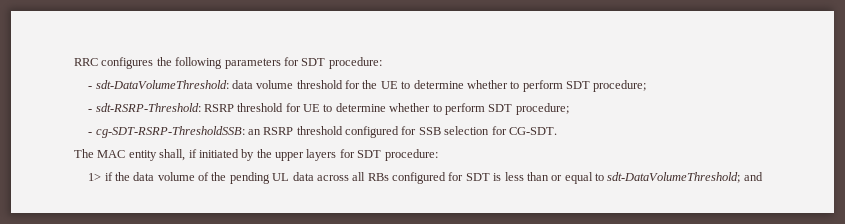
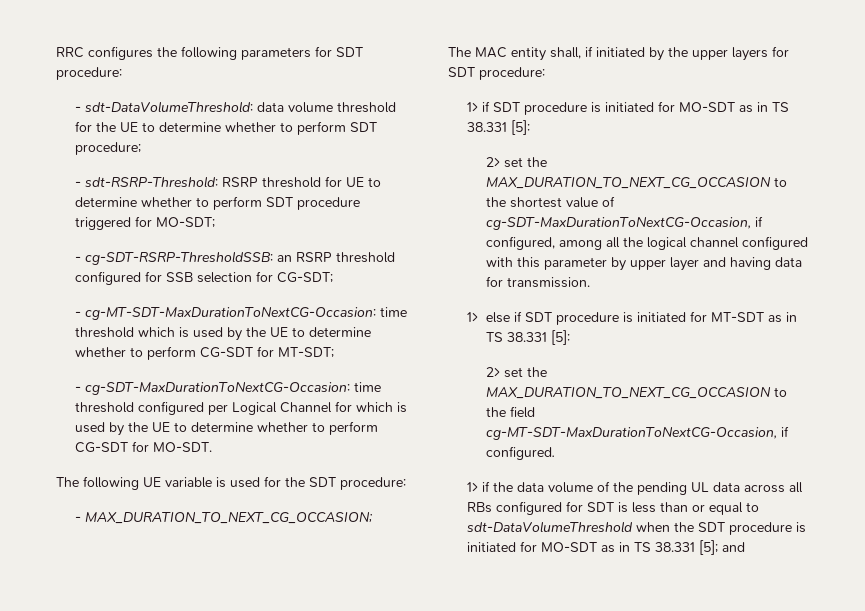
- - sdt-RSRP-Threshold: RSRP threshold for UE to determine whether to perform SDT procedure;
+ - sdt-RSRP-Threshold: RSRP threshold for UE to determine whether to perform SDT procedure triggered for MO-SDT;
- - cg-SDT-RSRP-ThresholdSSB: an RSRP threshold configured for SSB selection for CG-SDT.
+ - cg-SDT-RSRP-ThresholdSSB: an RSRP threshold configured for SSB selection for CG-SDT;
+ - cg-MT-SDT-MaxDurationToNextCG-Occasion: time threshold which is used by the UE to determine whether to perform CG-SDT for MT-SDT;
+ - cg-SDT-MaxDurationToNextCG-Occasion: time threshold configured per Logical Channel for which is used by the UE to determine whether to perform CG-SDT for MO-SDT.
+ The following UE variable is used for the SDT procedure:
+ - MAX_DURATION_TO_NEXT_CG_OCCASION;
+ 1> if SDT procedure is initiated for MO-SDT as in TS 38.331 [5]:
+ 2> set the MAX_DURATION_TO_NEXT_CG_OCCASION to the shortest value of cg-SDT-MaxDurationToNextCG-Occasion, if configured, among all the logical channel configured with this parameter by upper layer and having data for transmission.
+ 1> else if SDT procedure is initiated for MT-SDT as in TS 38.331 [5]:
+ 2> set the MAX_DURATION_TO_NEXT_CG_OCCASION to the field cg-MT-SDT-MaxDurationToNextCG-Occasion, if configured.
- 1> if the data volume of the pending UL data across all RBs configured for SDT is less than or equal to sdt-DataVolumeThreshold; and
+ 1> if the data volume of the pending UL data across all RBs configured for SDT is less than or equal to sdt-DataVolumeThreshold when the SDT procedure is initiated for MO-SDT as in TS 38.331 [5]; and

